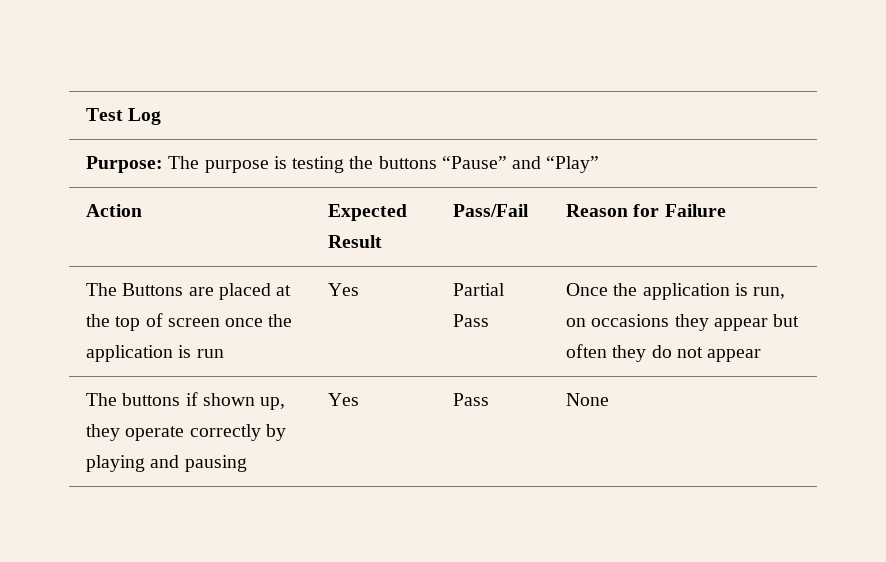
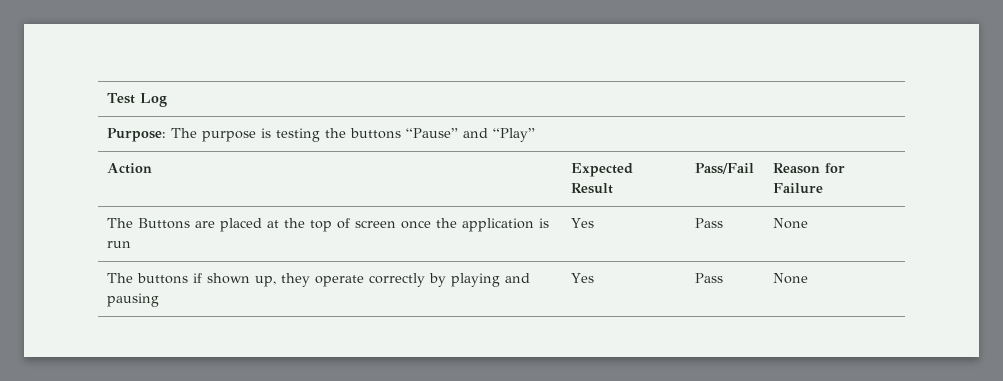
- The Buttons are placed at the top of screen once the application is run | Yes | Partial Pass | Once the application is run, on occasions they appear but often they do not appear
+ The Buttons are placed at the top of screen once the application is run | Yes | Pass | None

